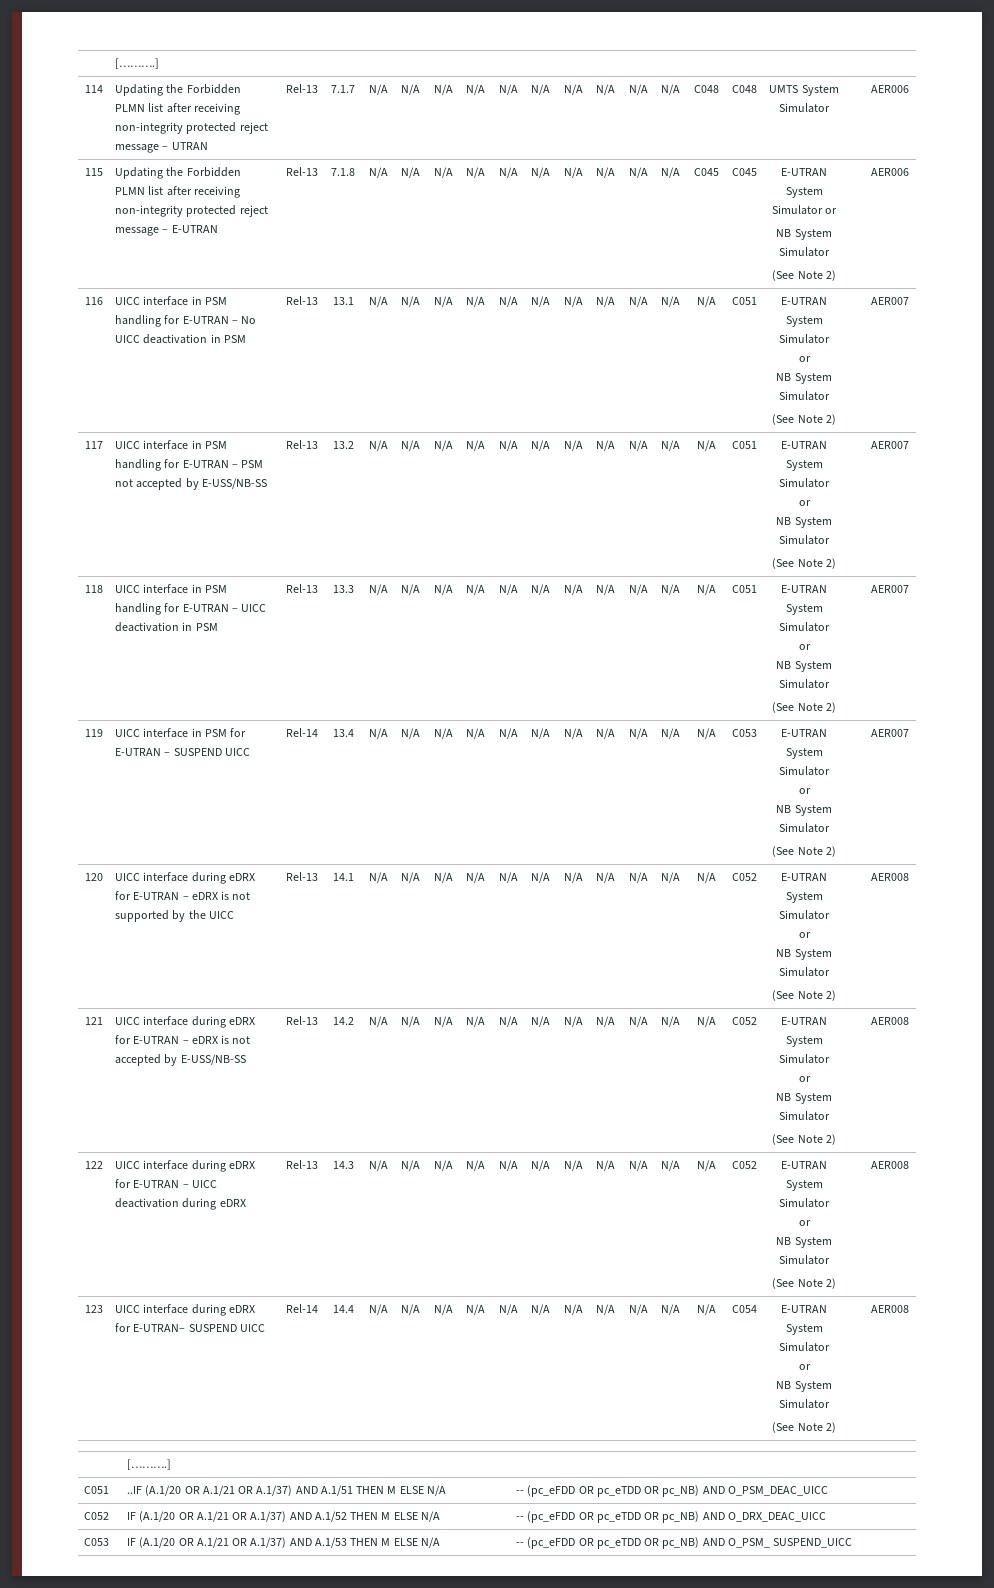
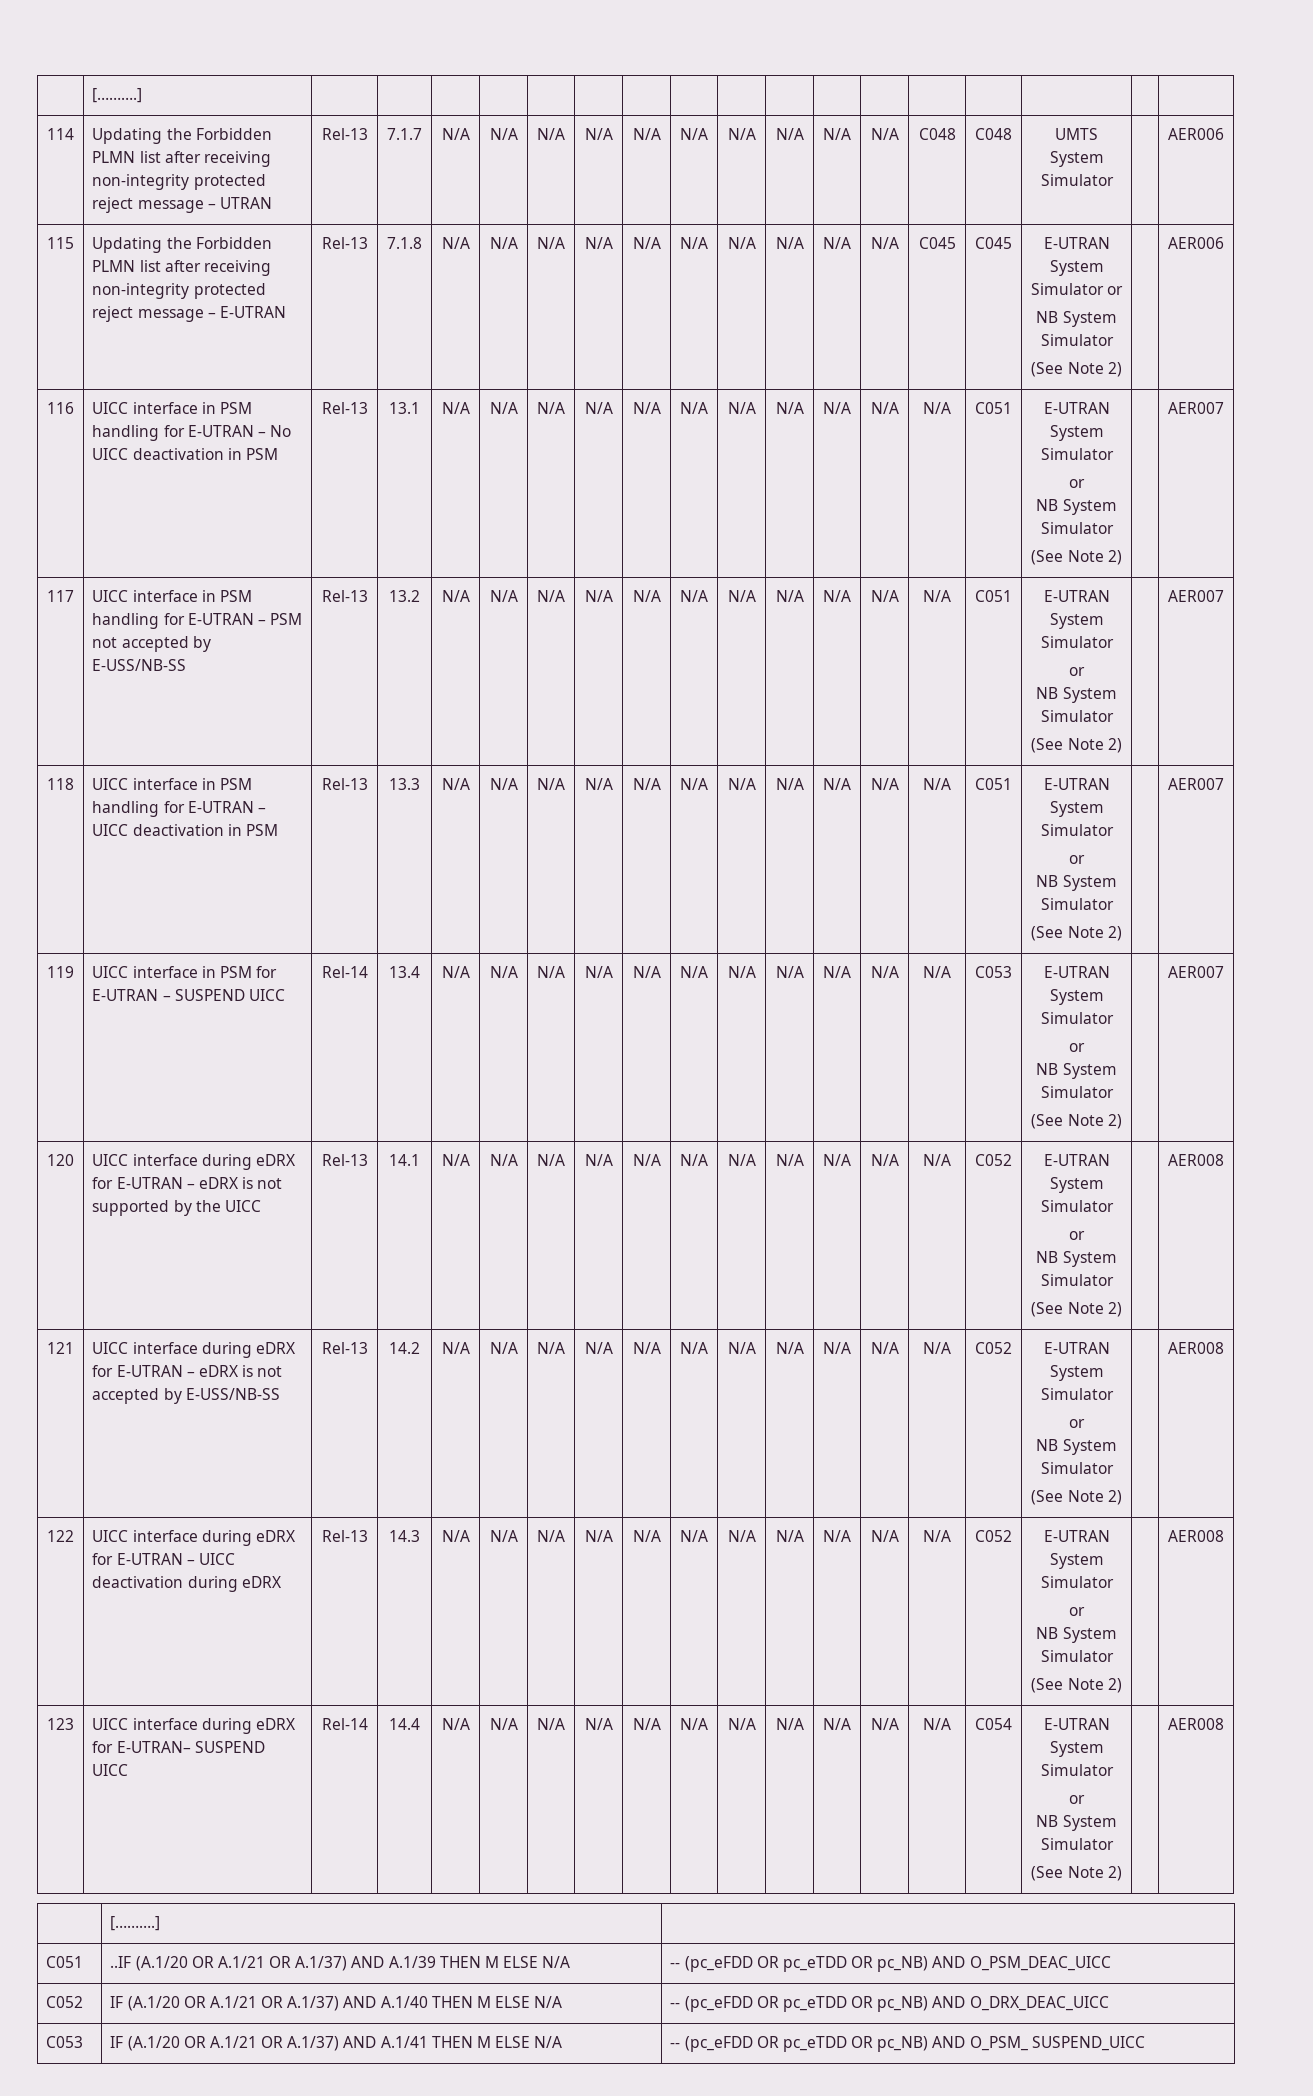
- C051 | ..IF (A.1/20 OR A.1/21 OR A.1/37) AND A.1/51 THEN M ELSE N/A | -- (pc_eFDD OR pc_eTDD OR pc_NB) AND O_PSM_DEAC_UICC
+ C051 | ..IF (A.1/20 OR A.1/21 OR A.1/37) AND A.1/39 THEN M ELSE N/A | -- (pc_eFDD OR pc_eTDD OR pc_NB) AND O_PSM_DEAC_UICC
- C052 | IF (A.1/20 OR A.1/21 OR A.1/37) AND A.1/52 THEN M ELSE N/A | -- (pc_eFDD OR pc_eTDD OR pc_NB) AND O_DRX_DEAC_UICC
+ C052 | IF (A.1/20 OR A.1/21 OR A.1/37) AND A.1/40 THEN M ELSE N/A | -- (pc_eFDD OR pc_eTDD OR pc_NB) AND O_DRX_DEAC_UICC
- C053 | IF (A.1/20 OR A.1/21 OR A.1/37) AND A.1/53 THEN M ELSE N/A | -- (pc_eFDD OR pc_eTDD OR pc_NB) AND O_PSM_ SUSPEND_UICC
+ C053 | IF (A.1/20 OR A.1/21 OR A.1/37) AND A.1/41 THEN M ELSE N/A | -- (pc_eFDD OR pc_eTDD OR pc_NB) AND O_PSM_ SUSPEND_UICC

